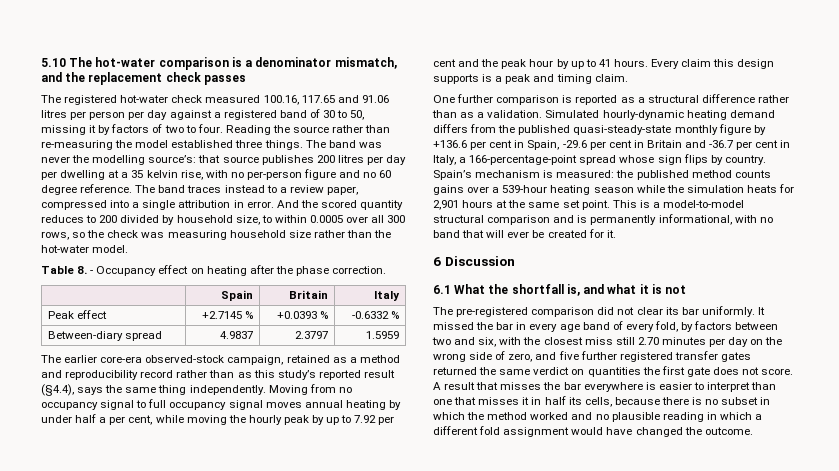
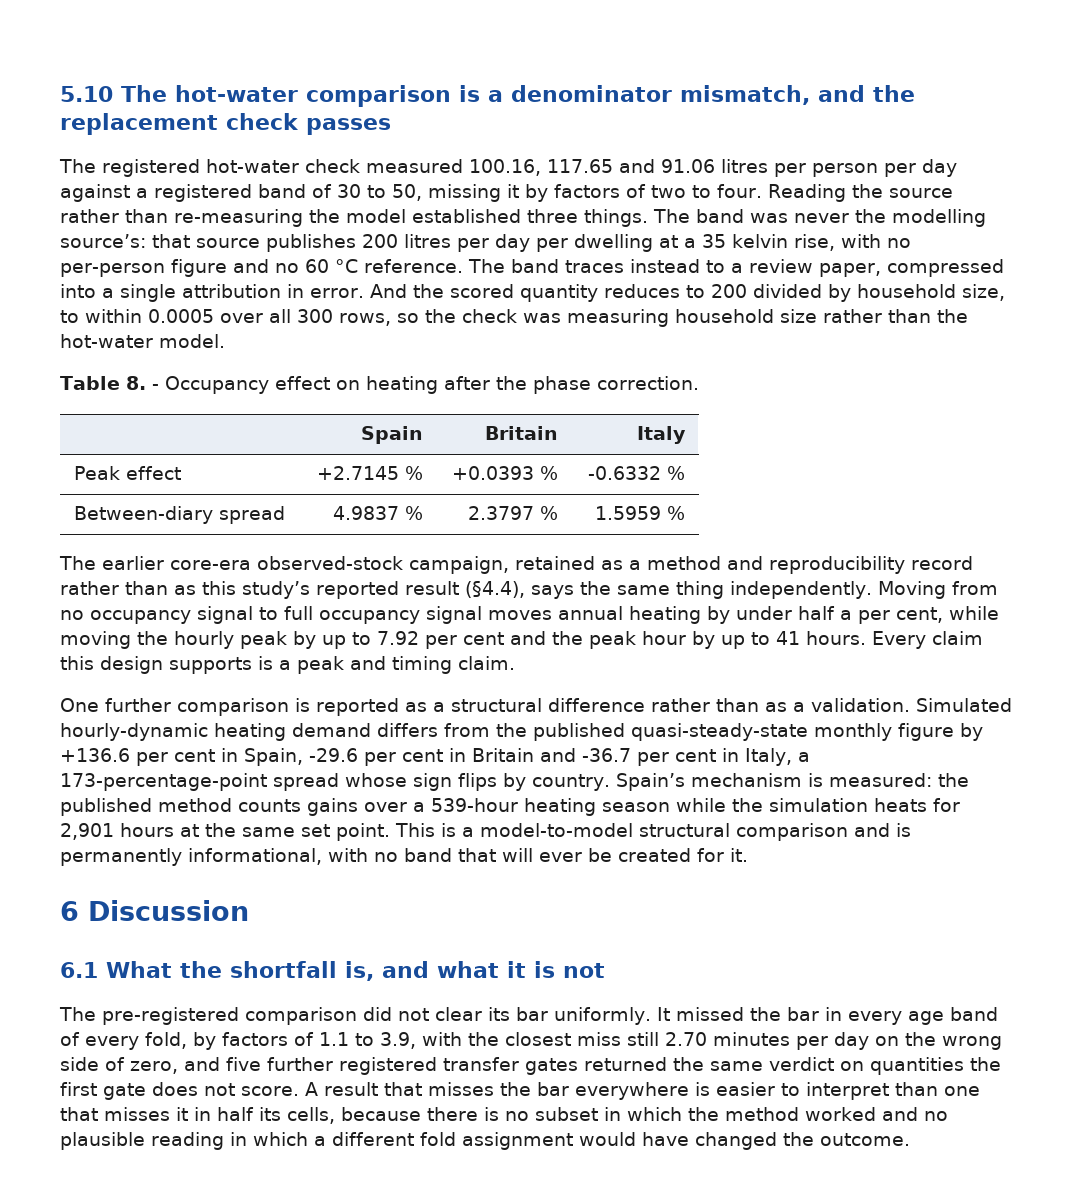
- The band was never the modelling source’s: that source publishes 200 litres per day per dwelling at a 35 kelvin rise, with no per-person figure and no 60 degree reference.
+ The band was never the modelling source’s: that source publishes 200 litres per day per dwelling at a 35 kelvin rise, with no per-person figure and no 60 °C reference.
- Between-diary spread | 4.9837 | 2.3797 | 1.5959
+ Between-diary spread | 4.9837 % | 2.3797 % | 1.5959 %
- Simulated hourly-dynamic heating demand differs from the published quasi-steady-state monthly figure by +136.6 per cent in Spain, -29.6 per cent in Britain and -36.7 per cent in Italy, a 166-percentage-point spread whose sign flips by country.
+ Simulated hourly-dynamic heating demand differs from the published quasi-steady-state monthly figure by +136.6 per cent in Spain, -29.6 per cent in Britain and -36.7 per cent in Italy, a 173-percentage-point spread whose sign flips by country.
- It missed the bar in every age band of every fold, by factors between two and six, with the closest miss still 2.70 minutes per day on the wrong side of zero, and five further registered transfer gates returned the same verdict on quantities the first gate does not score.
+ It missed the bar in every age band of every fold, by factors of 1.1 to 3.9, with the closest miss still 2.70 minutes per day on the wrong side of zero, and five further registered transfer gates returned the same verdict on quantities the first gate does not score.

